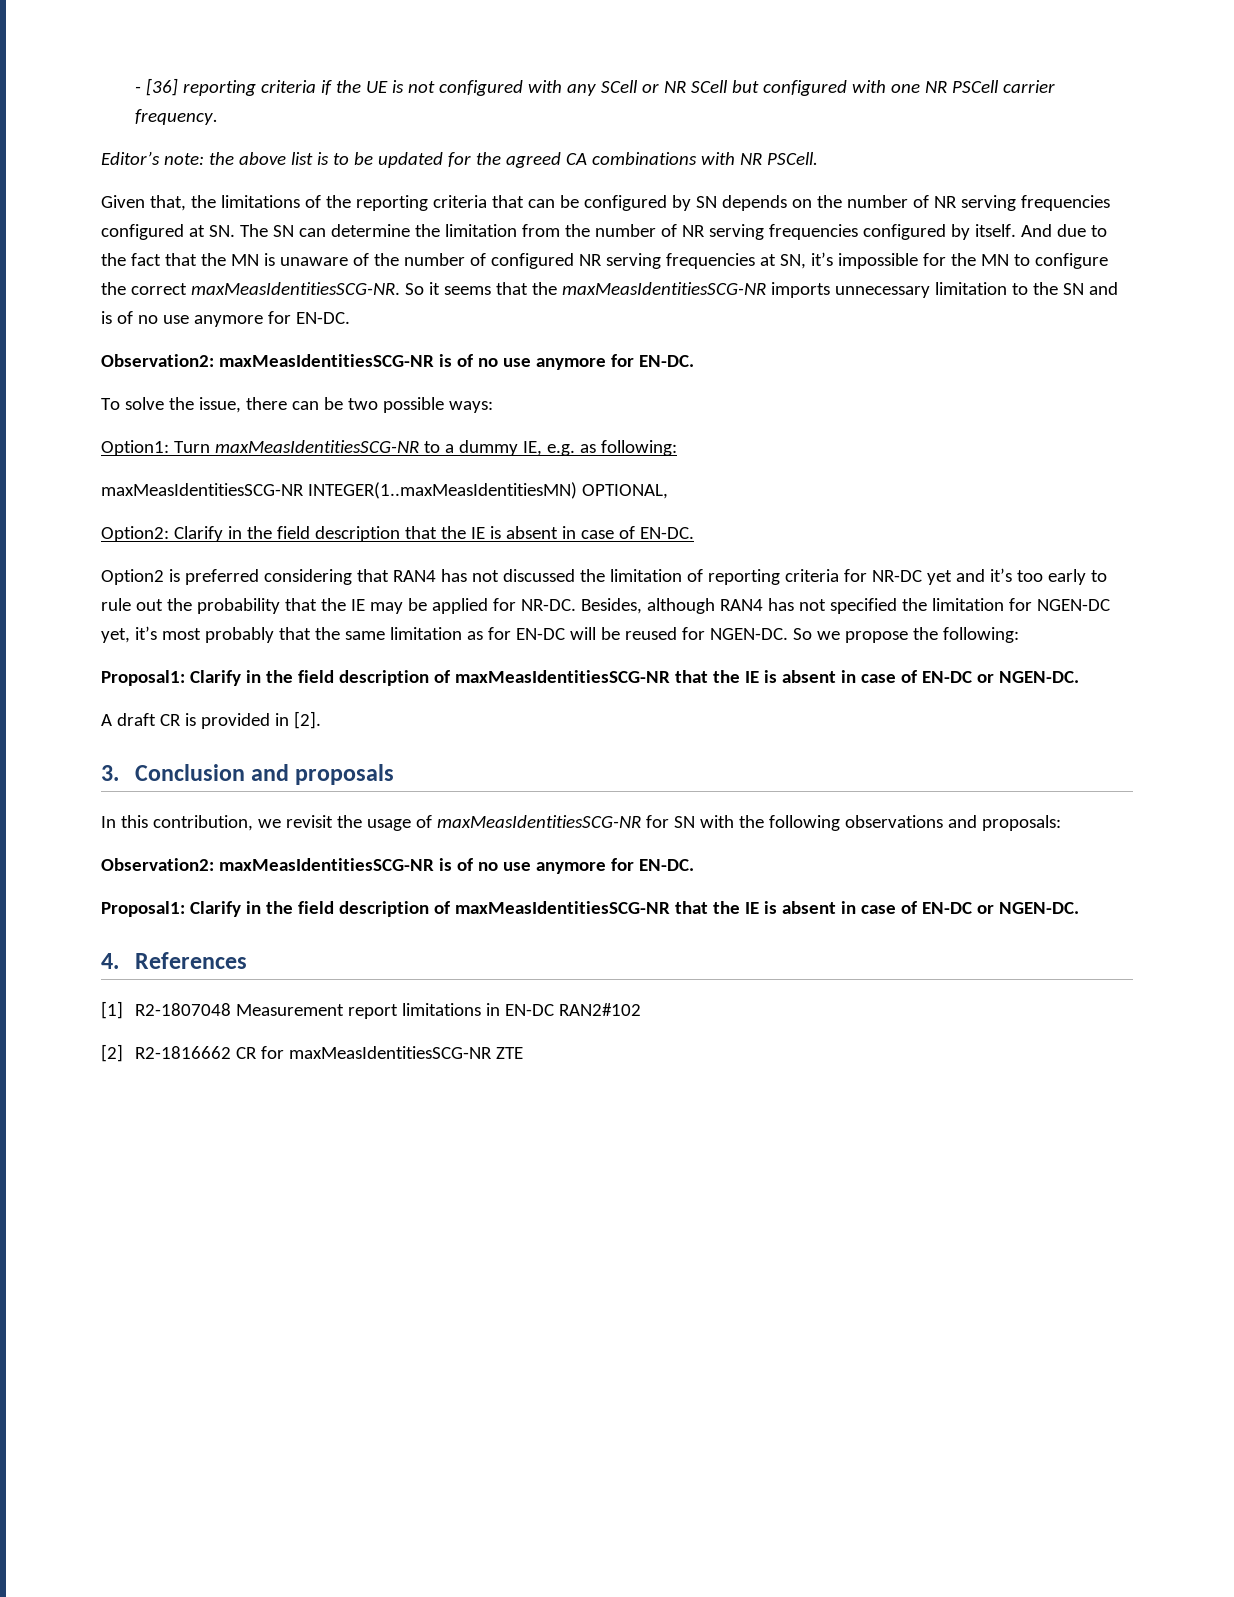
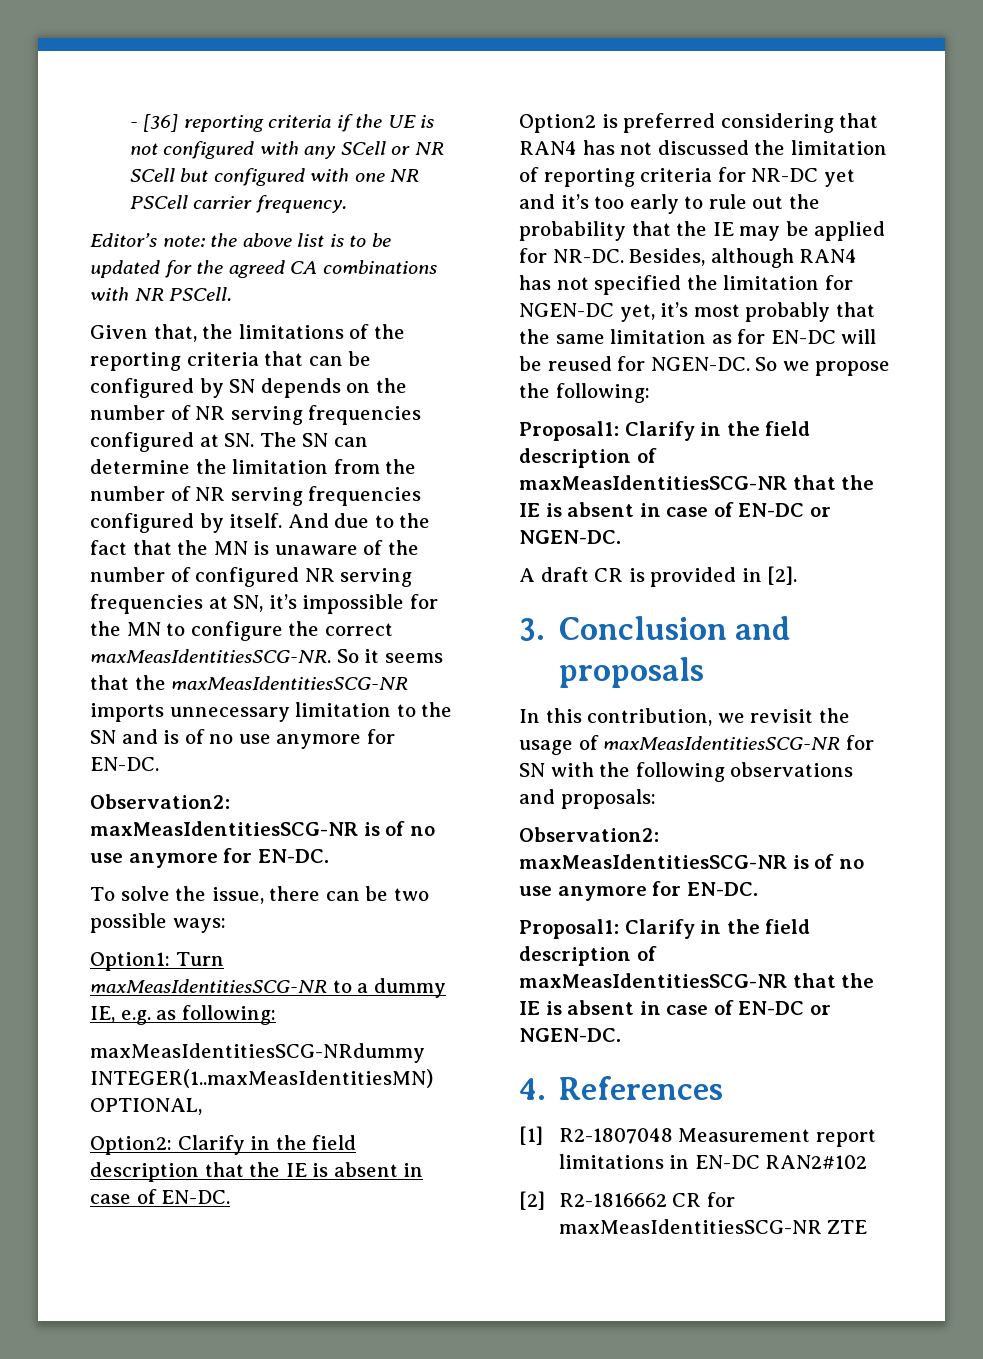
- maxMeasIdentitiesSCG-NR INTEGER(1..maxMeasIdentitiesMN) OPTIONAL,
+ maxMeasIdentitiesSCG-NRdummy INTEGER(1..maxMeasIdentitiesMN) OPTIONAL,

